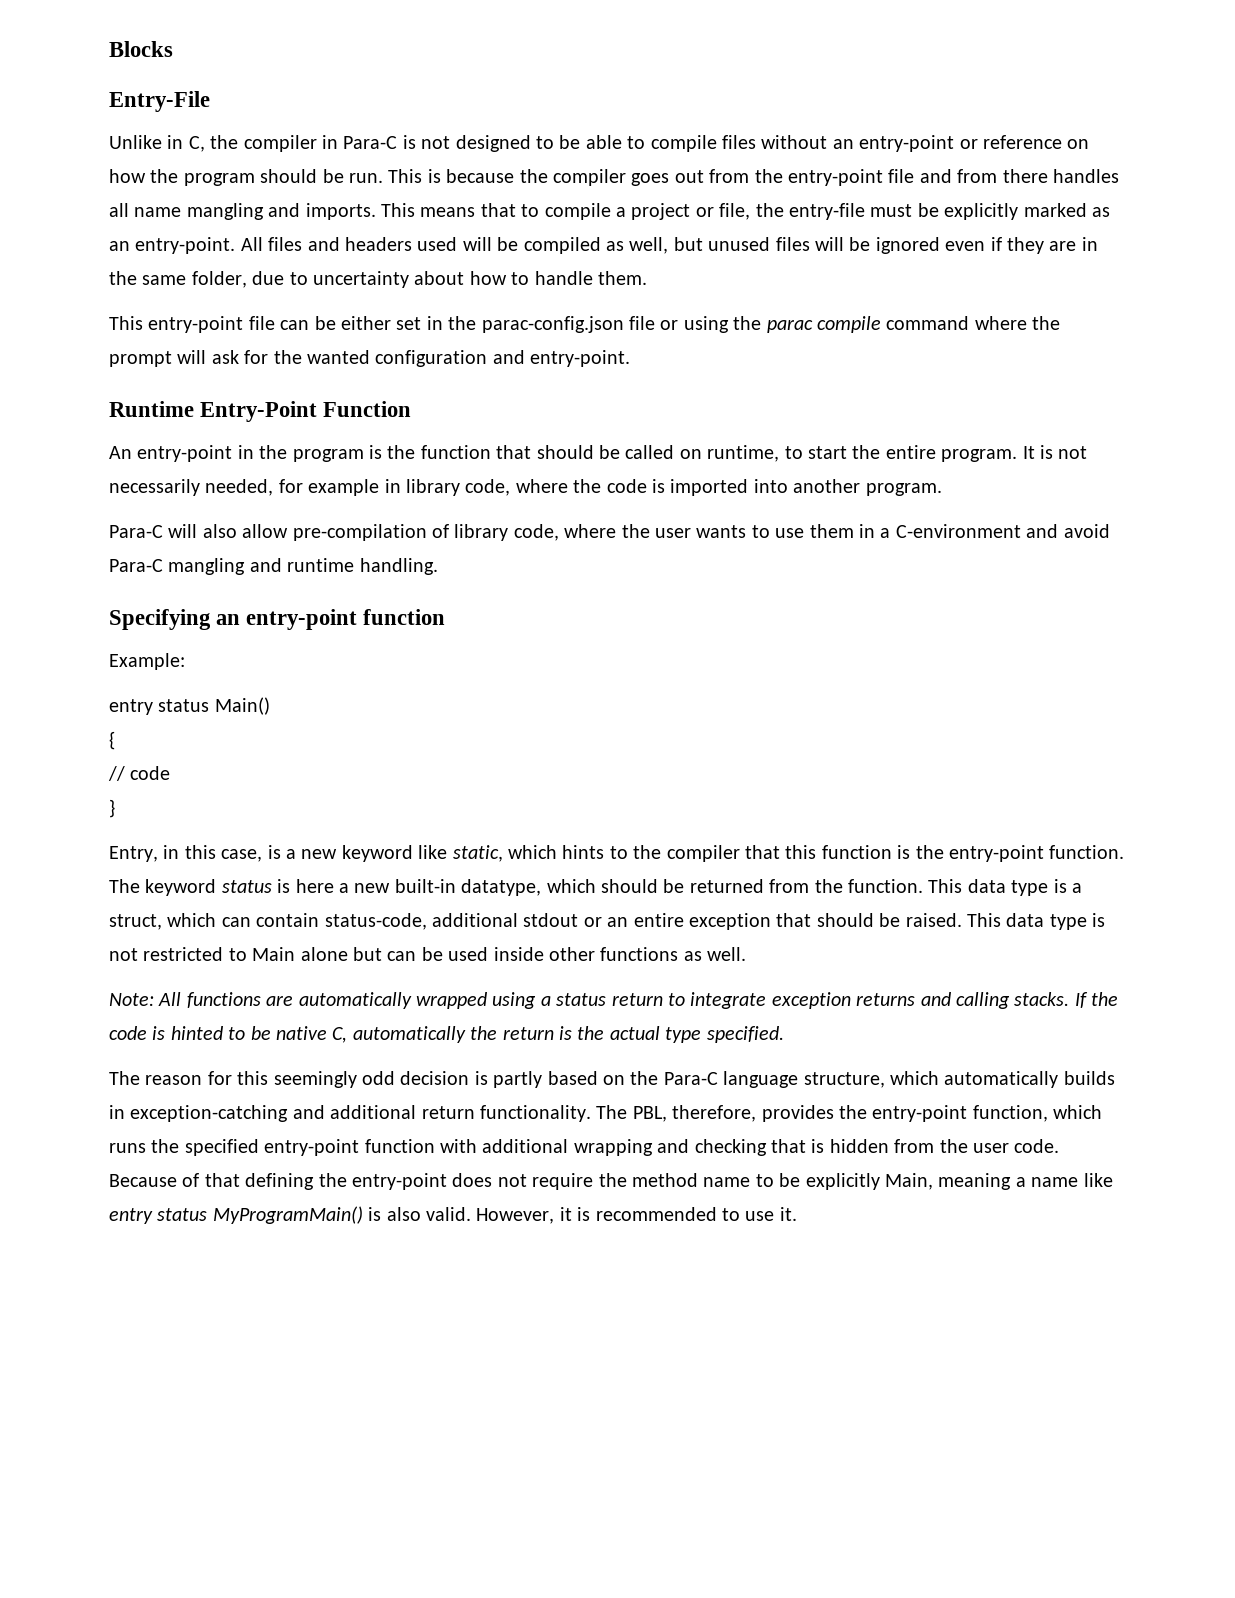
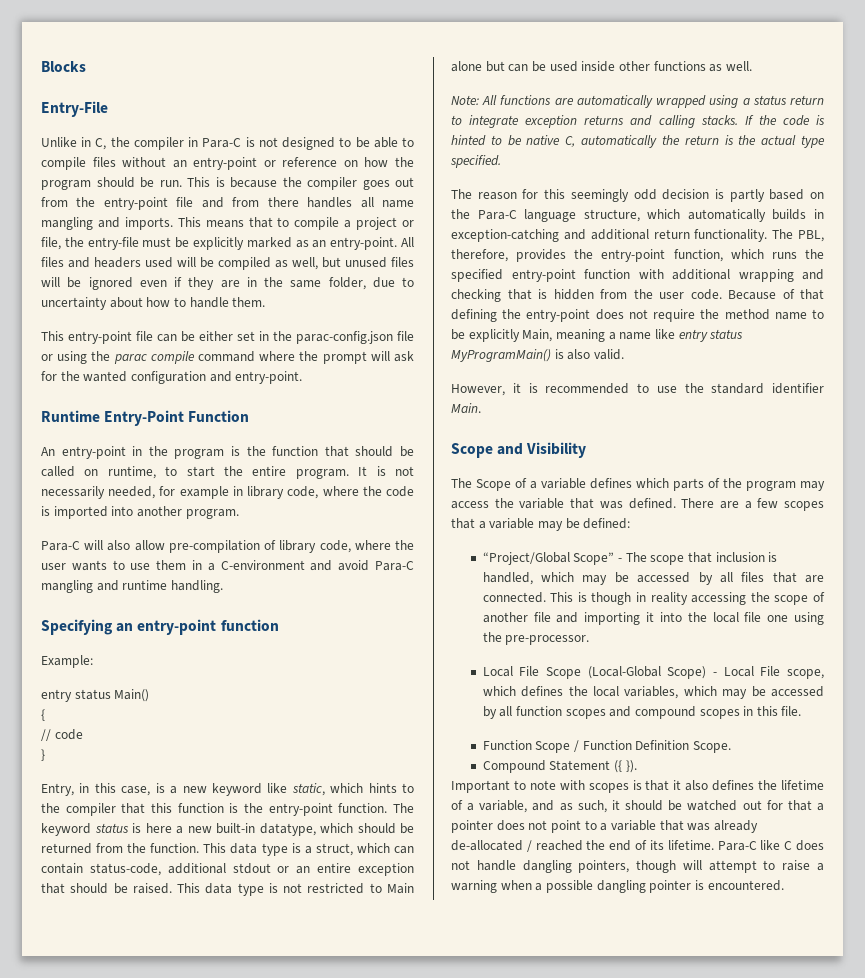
- Because of that defining the entry-point does not require the method name to be explicitly Main, meaning a name like entry status MyProgramMain() is also valid. However, it is recommended to use it.
+ Because of that defining the entry-point does not require the method name to be explicitly Main, meaning a name like entry status MyProgramMain() is also valid.
+ However, it is recommended to use the standard identifier Main.
+ Scope and Visibility
+ The Scope of a variable defines which parts of the program may access the variable that was defined. There are a few scopes that a variable may be defined:
+ “Project/Global Scope” - The scope that inclusion is handled, which may be accessed by all files that are connected. This is though in reality accessing the scope of another file and importing it into the local file one using the pre-processor.
+ Local File Scope (Local-Global Scope) - Local File scope, which defines the local variables, which may be accessed by all function scopes and compound scopes in this file.
+ Function Scope / Function Definition Scope.
+ Compound Statement ({ }).
+ Important to note with scopes is that it also defines the lifetime of a variable, and as such, it should be watched out for that a pointer does not point to a variable that was already de-allocated / reached the end of its lifetime. Para-C like C does not handle dangling pointers, though will attempt to raise a warning when a possible dangling pointer is encountered.

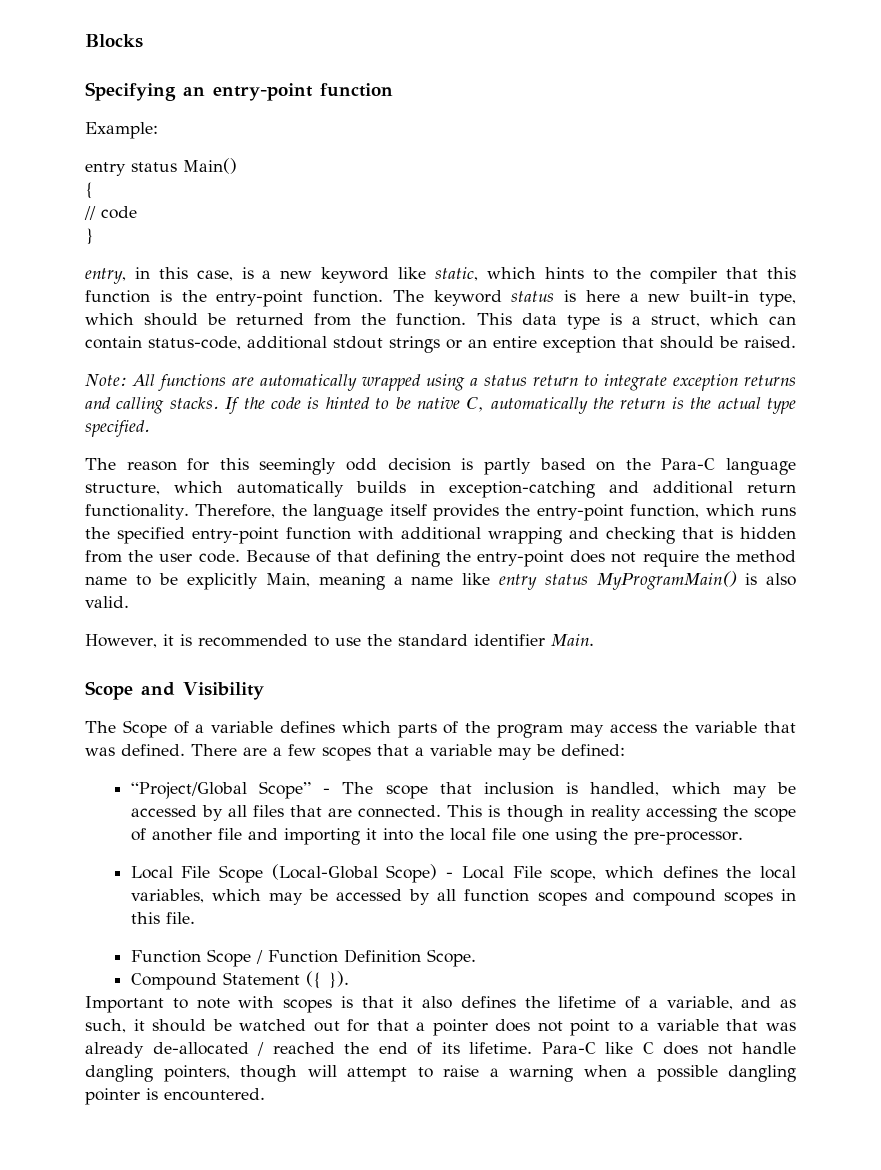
- Entry-File
- Unlike in C, the compiler in Para-C is not designed to be able to compile files without an entry-point or reference on how the program should be run. This is because the compiler goes out from the entry-point file and from there handles all name mangling and imports. This means that to compile a project or file, the entry-file must be explicitly marked as an entry-point. All files and headers used will be compiled as well, but unused files will be ignored even if they are in the same folder, due to uncertainty about how to handle them.
- This entry-point file can be either set in the parac-config.json file or using the parac compile command where the prompt will ask for the wanted configuration and entry-point.
- Runtime Entry-Point Function
- An entry-point in the program is the function that should be called on runtime, to start the entire program. It is not necessarily needed, for example in library code, where the code is imported into another program.
- Para-C will also allow pre-compilation of library code, where the user wants to use them in a C-environment and avoid Para-C mangling and runtime handling.
- Entry, in this case, is a new keyword like static, which hints to the compiler that this function is the entry-point function.
+ entry, in this case, is a new keyword like static, which hints to the compiler that this function is the entry-point function.
- The keyword status is here a new built-in datatype, which should be returned from the function.
+ The keyword status is here a new built-in type, which should be returned from the function.
- This data type is a struct, which can contain status-code, additional stdout or an entire exception that should be raised. This data type is not restricted to Main alone but can be used inside other functions as well.
+ This data type is a struct, which can contain status-code, additional stdout strings or an entire exception that should be raised.
- The PBL, therefore, provides the entry-point function, which runs the specified entry-point function with additional wrapping and checking that is hidden from the user code.
+ Therefore, the language itself provides the entry-point function, which runs the specified entry-point function with additional wrapping and checking that is hidden from the user code.

